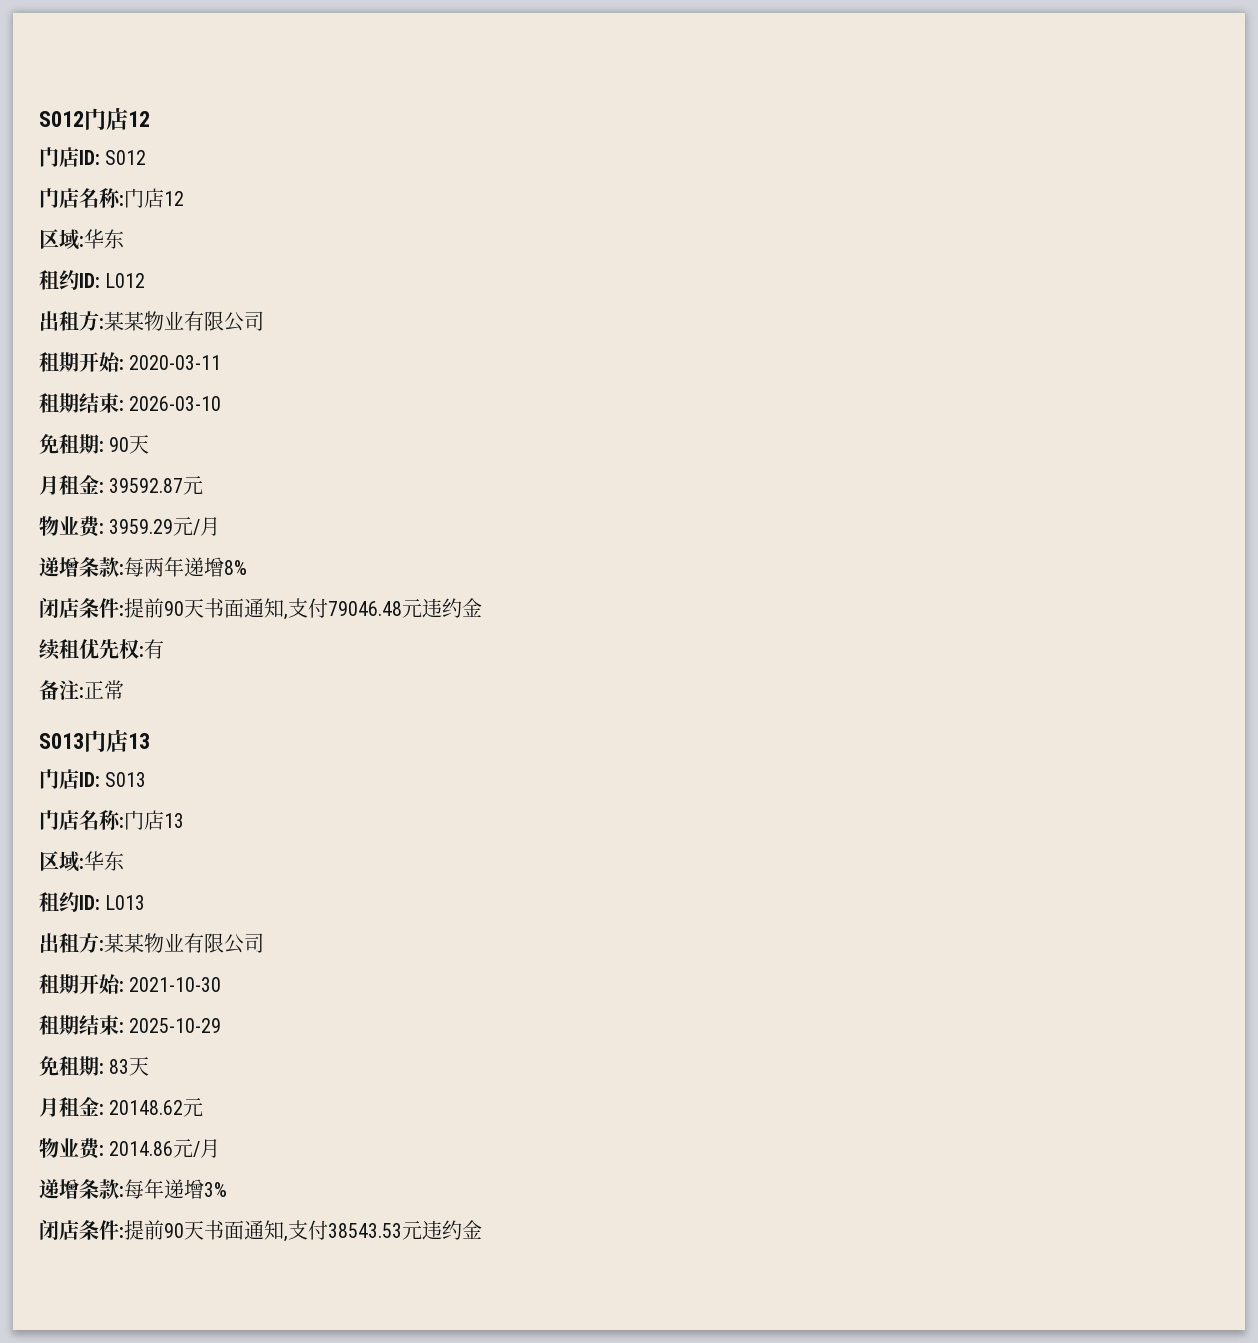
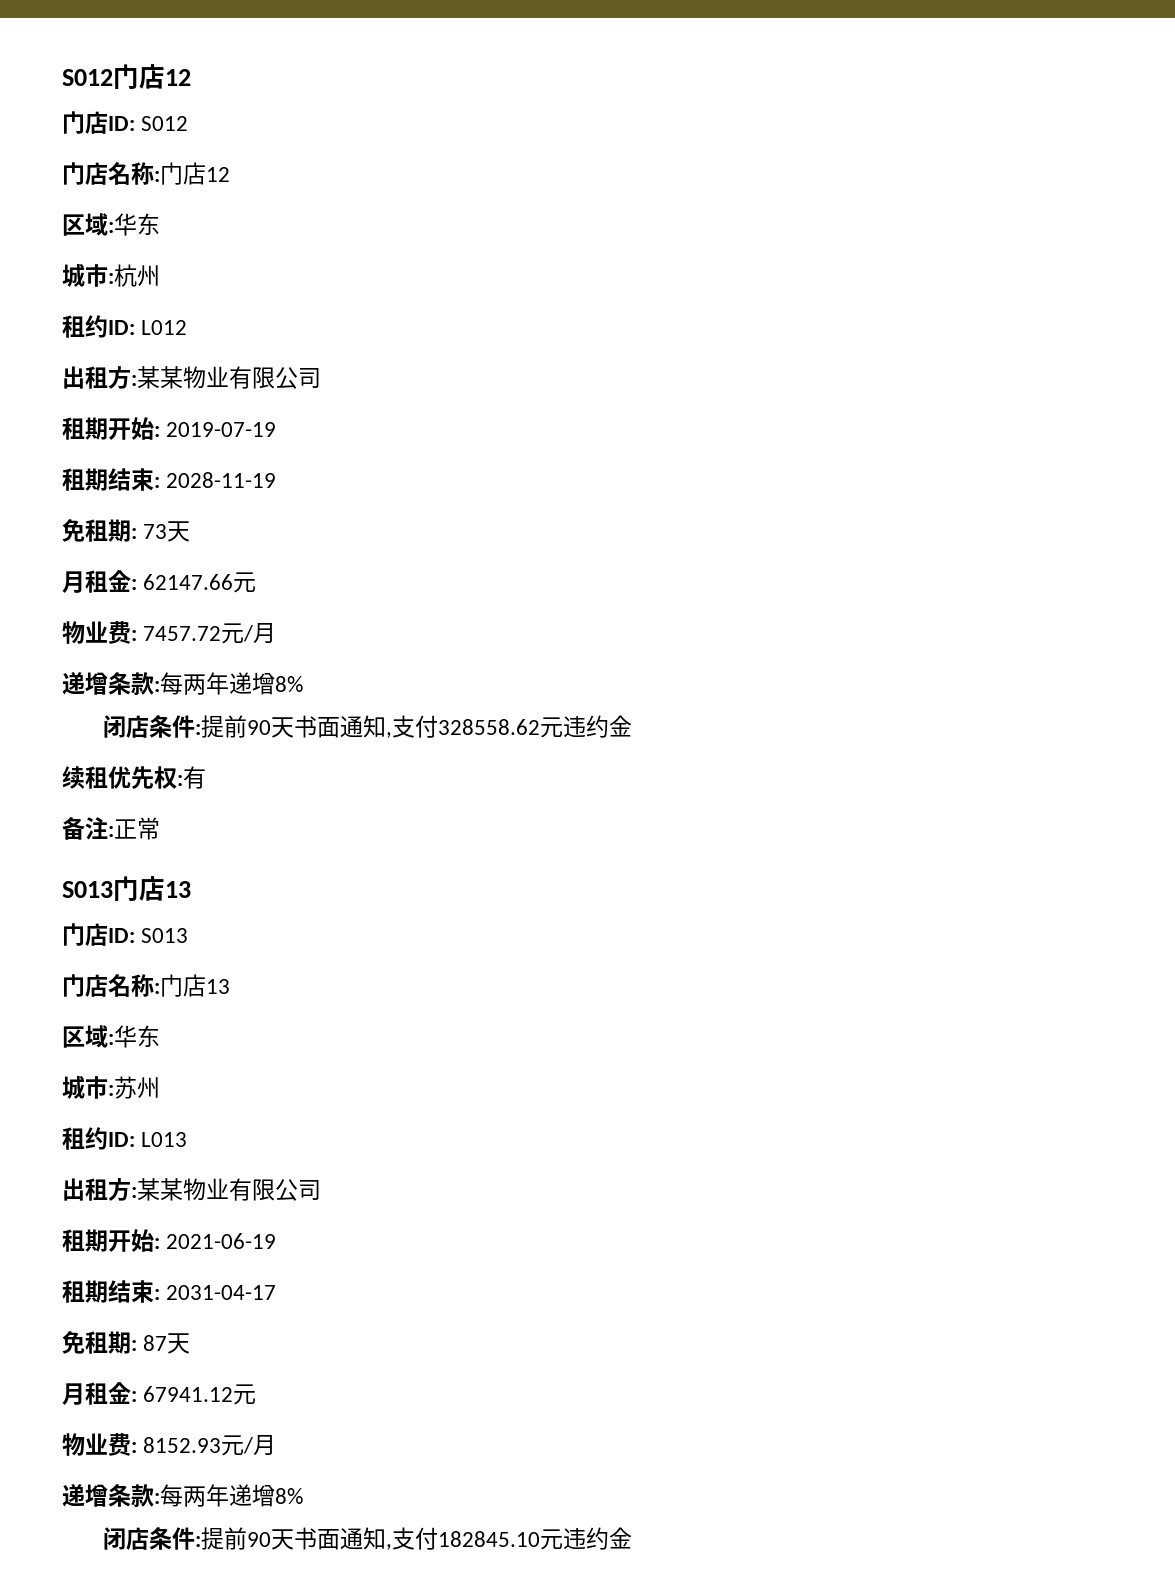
+ 城市:杭州
- 租期开始: 2020-03-11
- 租期结束: 2026-03-10
- 免租期: 90天
- 月租金: 39592.87元
- 物业费: 3959.29元/月
+ 租期开始: 2019-07-19
+ 租期结束: 2028-11-19
+ 免租期: 73天
+ 月租金: 62147.66元
+ 物业费: 7457.72元/月
- 闭店条件:提前90天书面通知,支付79046.48元违约金
+ 闭店条件:提前90天书面通知,支付328558.62元违约金
+ 城市:苏州
- 租期开始: 2021-10-30
- 租期结束: 2025-10-29
- 免租期: 83天
- 月租金: 20148.62元
- 物业费: 2014.86元/月
- 递增条款:每年递增3%
+ 租期开始: 2021-06-19
+ 租期结束: 2031-04-17
+ 免租期: 87天
+ 月租金: 67941.12元
+ 物业费: 8152.93元/月
+ 递增条款:每两年递增8%
- 闭店条件:提前90天书面通知,支付38543.53元违约金
+ 闭店条件:提前90天书面通知,支付182845.10元违约金

